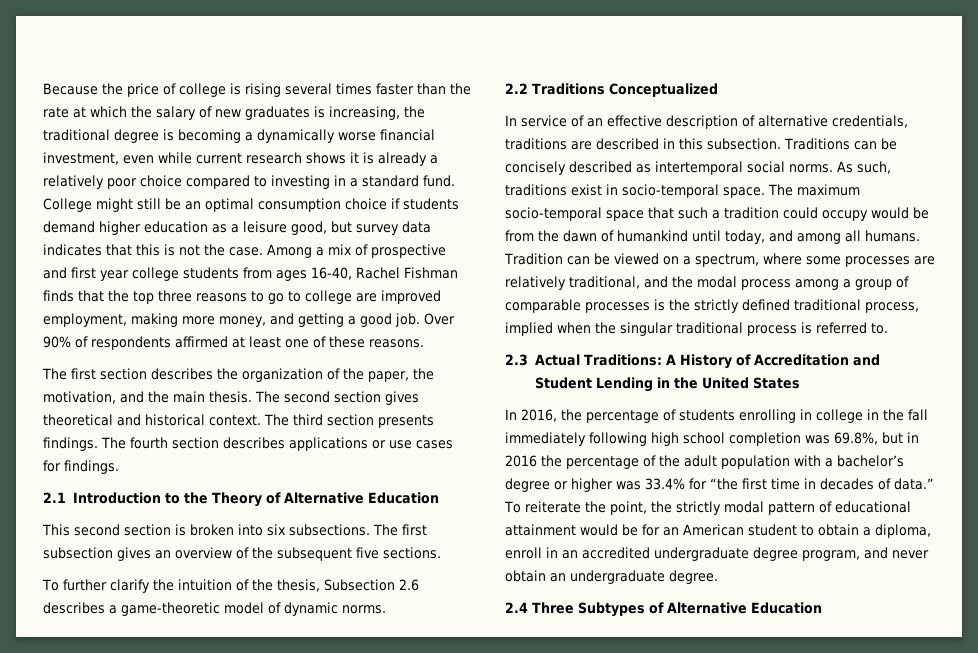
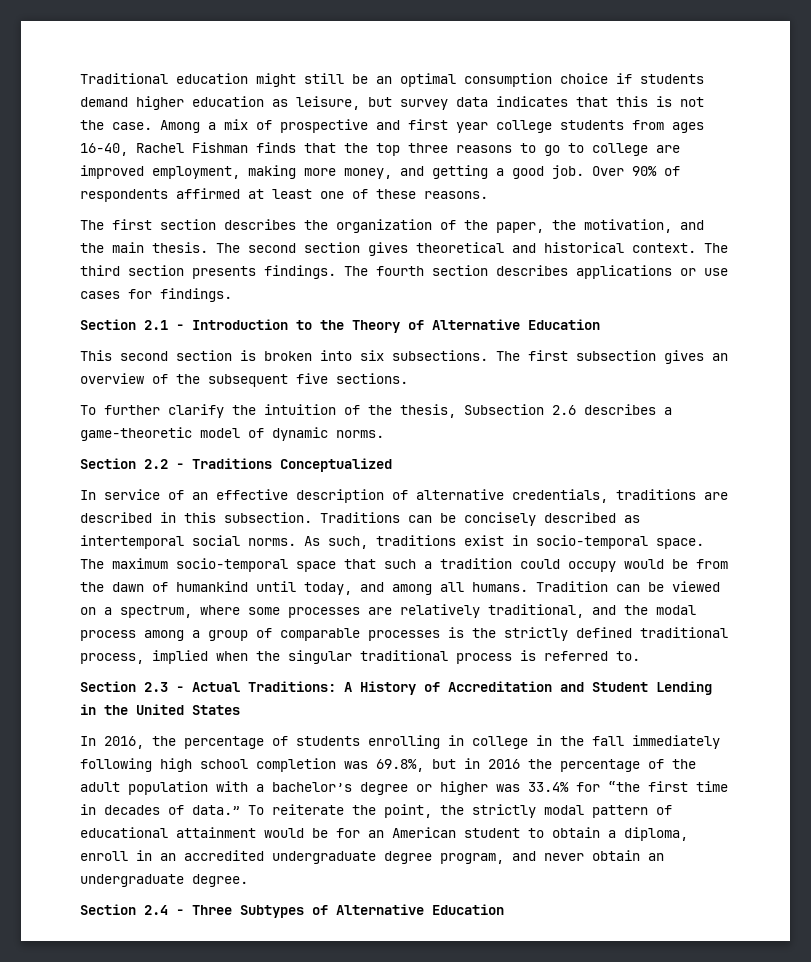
- Because the price of college is rising several times faster than the rate at which the salary of new graduates is increasing, the traditional degree is becoming a dynamically worse financial investment, even while current research shows it is already a relatively poor choice compared to investing in a standard fund. College might still be an optimal consumption choice if students demand higher education as a leisure good, but survey data indicates that this is not the case.
+ Traditional education might still be an optimal consumption choice if students demand higher education as leisure, but survey data indicates that this is not the case.
- 2.1 Introduction to the Theory of Alternative Education
+ Section 2.1 - Introduction to the Theory of Alternative Education
- 2.2 Traditions Conceptualized
+ Section 2.2 - Traditions Conceptualized
- 2.3 Actual Traditions: A History of Accreditation and Student Lending in the United States
+ Section 2.3 - Actual Traditions: A History of Accreditation and Student Lending in the United States
- 2.4 Three Subtypes of Alternative Education
+ Section 2.4 - Three Subtypes of Alternative Education

